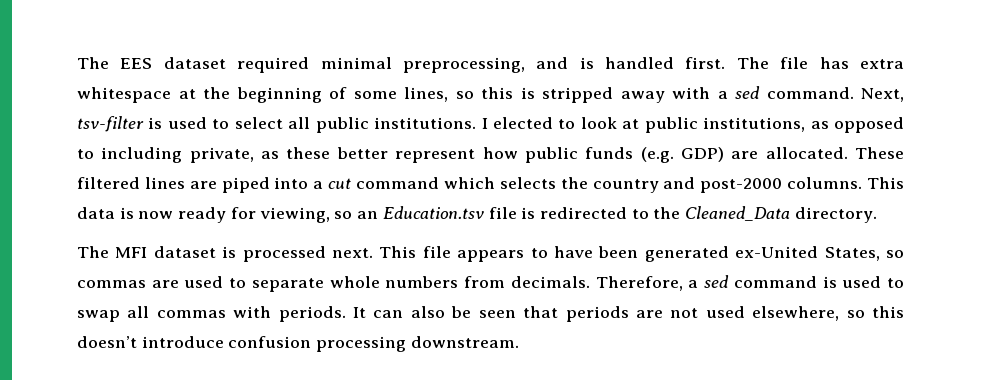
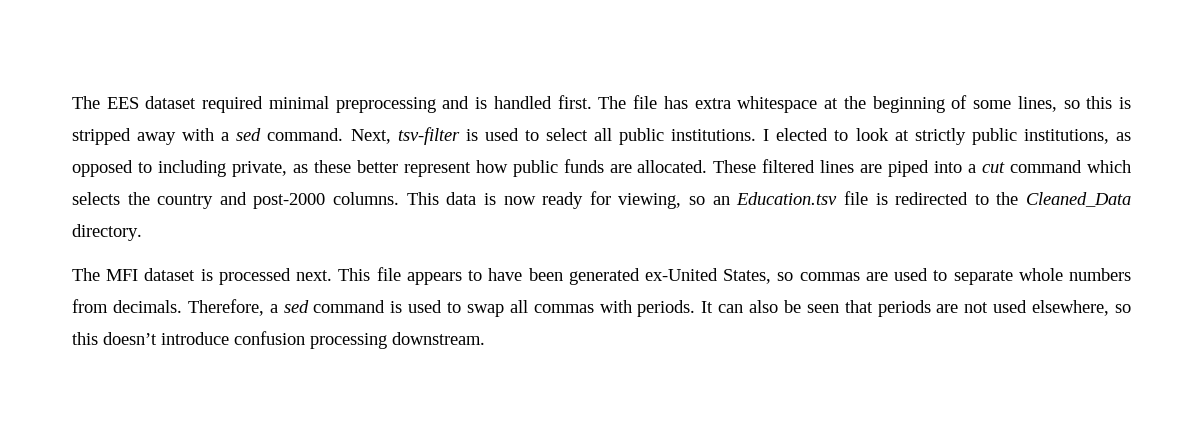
- The EES dataset required minimal preprocessing, and is handled first.
+ The EES dataset required minimal preprocessing and is handled first.
- I elected to look at public institutions, as opposed to including private, as these better represent how public funds (e.g. GDP) are allocated.
+ I elected to look at strictly public institutions, as opposed to including private, as these better represent how public funds are allocated.

